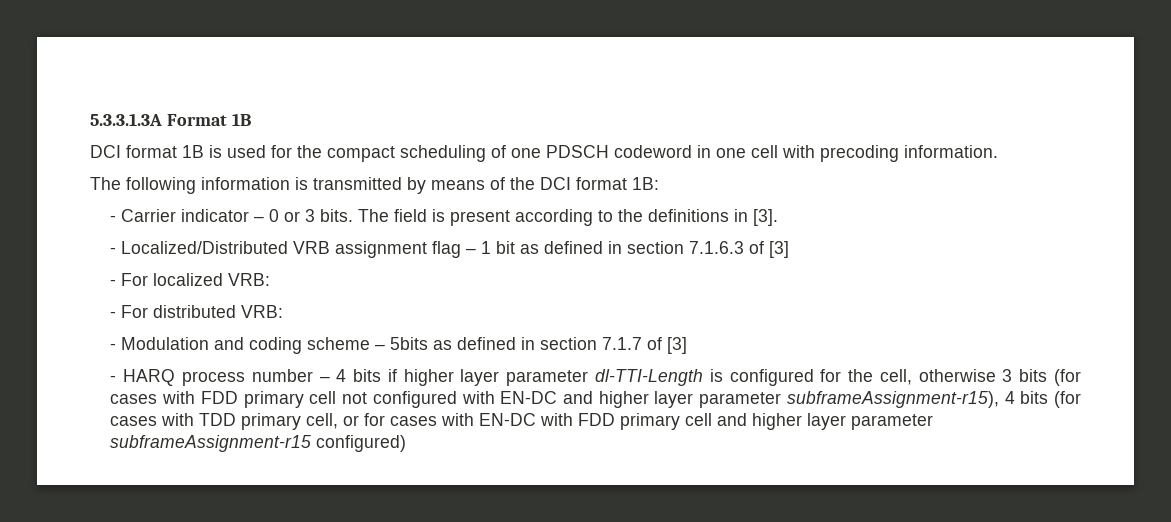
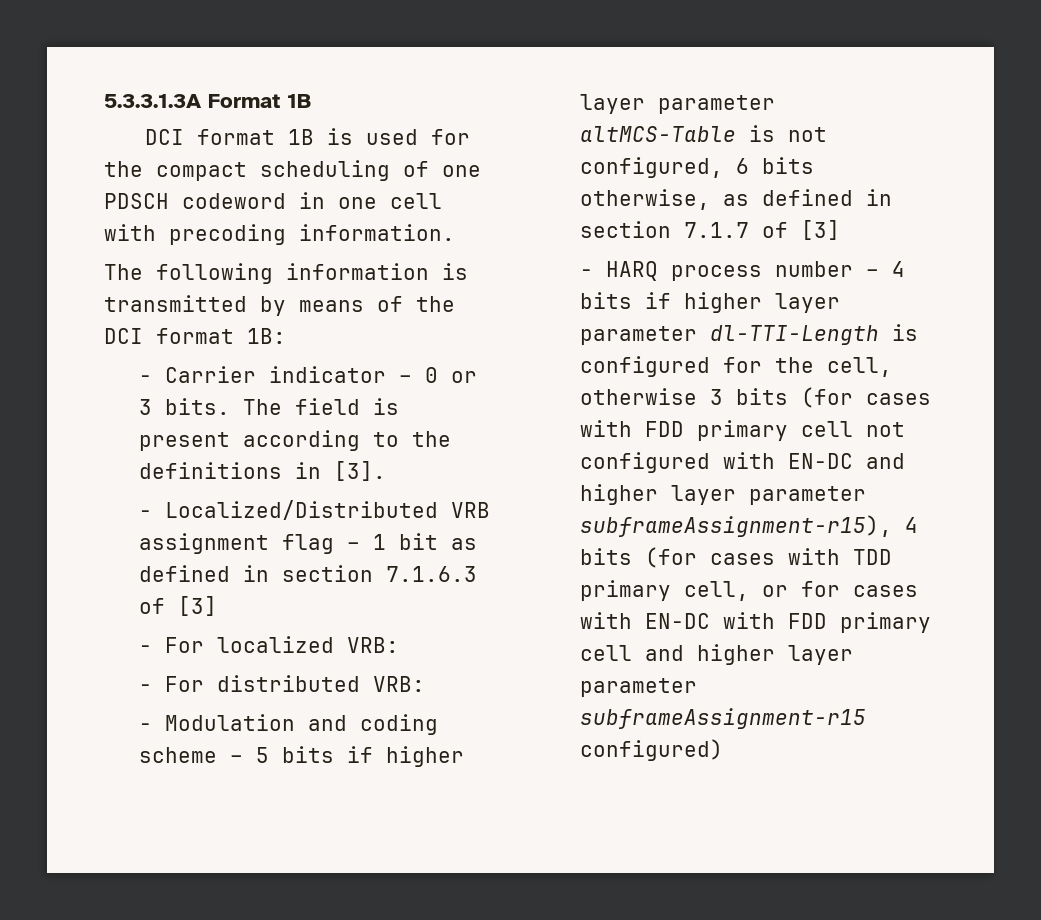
- - Modulation and coding scheme – 5bits as defined in section 7.1.7 of [3]
+ - Modulation and coding scheme – 5 bits if higher layer parameter altMCS-Table is not configured, 6 bits otherwise, as defined in section 7.1.7 of [3]

